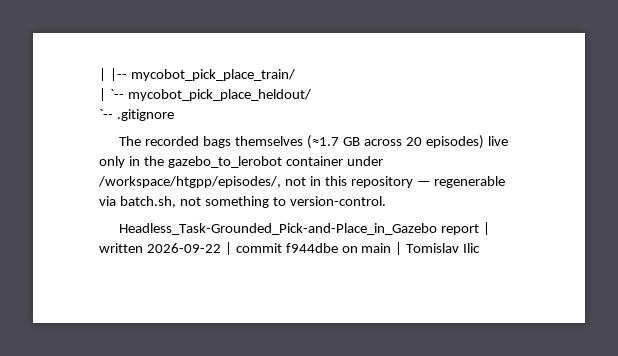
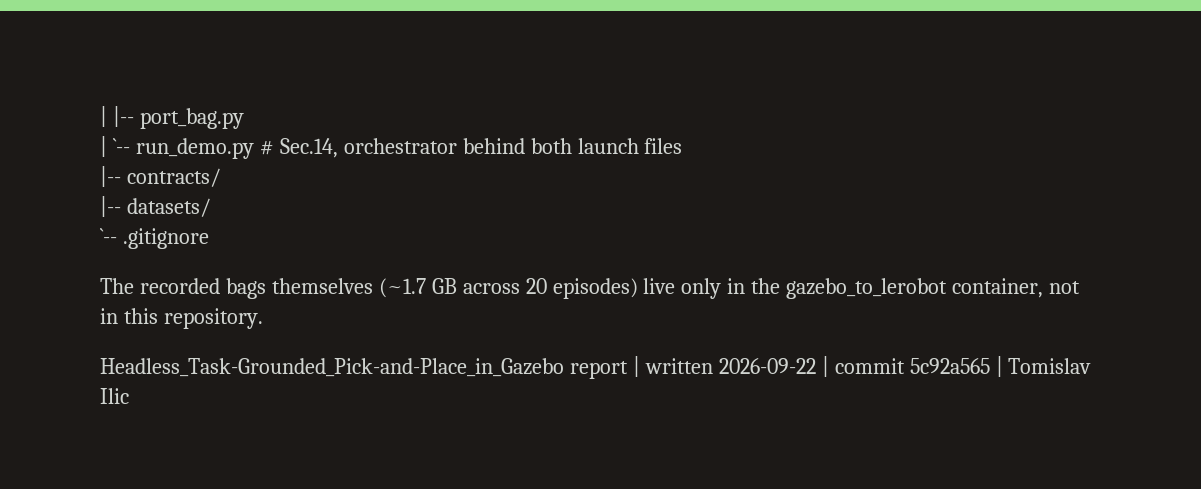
- | |-- mycobot_pick_place_train/
+ | |-- port_bag.py
- | `-- mycobot_pick_place_heldout/
+ | `-- run_demo.py # Sec.14, orchestrator behind both launch files
+ |-- contracts/
+ |-- datasets/
- The recorded bags themselves (≈1.7 GB across 20 episodes) live only in the gazebo_to_lerobot container under /workspace/htgpp/episodes/, not in this repository — regenerable via batch.sh, not something to version-control.
+ The recorded bags themselves (~1.7 GB across 20 episodes) live only in the gazebo_to_lerobot container, not in this repository.
- Headless_Task-Grounded_Pick-and-Place_in_Gazebo report | written 2026-09-22 | commit f944dbe on main | Tomislav Ilic
+ Headless_Task-Grounded_Pick-and-Place_in_Gazebo report | written 2026-09-22 | commit 5c92a565 | Tomislav Ilic

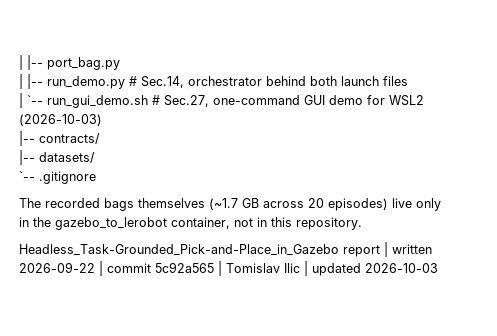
- | `-- run_demo.py # Sec.14, orchestrator behind both launch files
+ | |-- run_demo.py # Sec.14, orchestrator behind both launch files
+ | `-- run_gui_demo.sh # Sec.27, one-command GUI demo for WSL2 (2026-10-03)
- Headless_Task-Grounded_Pick-and-Place_in_Gazebo report | written 2026-09-22 | commit 5c92a565 | Tomislav Ilic
+ Headless_Task-Grounded_Pick-and-Place_in_Gazebo report | written 2026-09-22 | commit 5c92a565 | Tomislav Ilic | updated 2026-10-03

